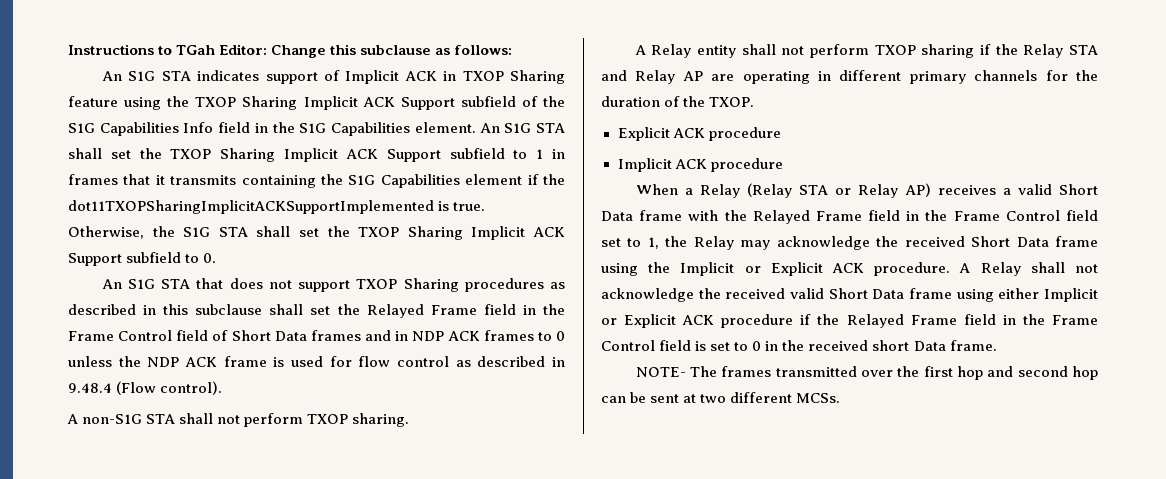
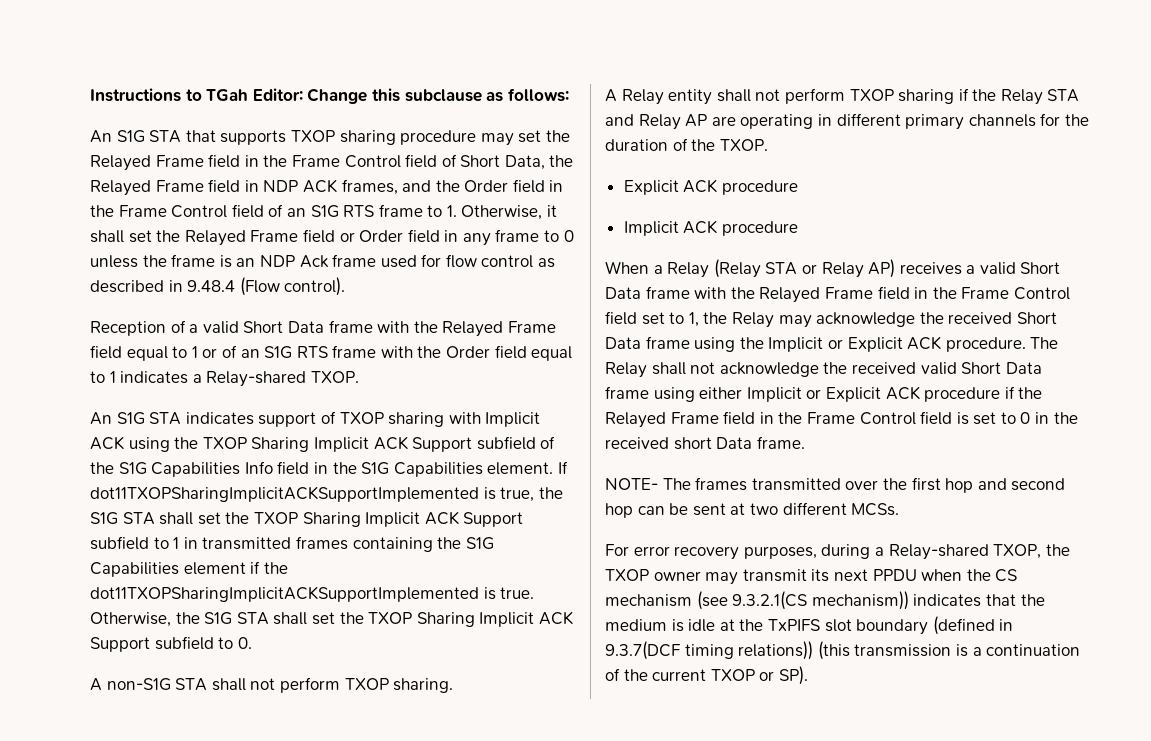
+ An S1G STA that supports TXOP sharing procedure may set the Relayed Frame field in the Frame Control field of Short Data, the Relayed Frame field in NDP ACK frames, and the Order field in the Frame Control field of an S1G RTS frame to 1. Otherwise, it shall set the Relayed Frame field or Order field in any frame to 0 unless the frame is an NDP Ack frame used for flow control as described in 9.48.4 (Flow control).
+ Reception of a valid Short Data frame with the Relayed Frame field equal to 1 or of an S1G RTS frame with the Order field equal to 1 indicates a Relay-shared TXOP.
- An S1G STA indicates support of Implicit ACK in TXOP Sharing feature using the TXOP Sharing Implicit ACK Support subfield of the S1G Capabilities Info field in the S1G Capabilities element.
+ An S1G STA indicates support of TXOP sharing with Implicit ACK using the TXOP Sharing Implicit ACK Support subfield of the S1G Capabilities Info field in the S1G Capabilities element.
- An S1G STA shall set the TXOP Sharing Implicit ACK Support subfield to 1 in frames that it transmits containing the S1G Capabilities element if the dot11TXOPSharingImplicitACKSupportImplemented is true.
+ If dot11TXOPSharingImplicitACKSupportImplemented is true, the S1G STA shall set the TXOP Sharing Implicit ACK Support subfield to 1 in transmitted frames containing the S1G Capabilities element if the dot11TXOPSharingImplicitACKSupportImplemented is true.
- An S1G STA that does not support TXOP Sharing procedures as described in this subclause shall set the Relayed Frame field in the Frame Control field of Short Data frames and in NDP ACK frames to 0 unless the NDP ACK frame is used for flow control as described in 9.48.4 (Flow control).
- A Relay shall not acknowledge the received valid Short Data frame using either Implicit or Explicit ACK procedure if the Relayed Frame field in the Frame Control field is set to 0 in the received short Data frame.
+ The Relay shall not acknowledge the received valid Short Data frame using either Implicit or Explicit ACK procedure if the Relayed Frame field in the Frame Control field is set to 0 in the received short Data frame.
+ For error recovery purposes, during a Relay-shared TXOP, the TXOP owner may transmit its next PPDU when the CS mechanism (see 9.3.2.1(CS mechanism)) indicates that the medium is idle at the TxPIFS slot boundary (defined in 9.3.7(DCF timing relations)) (this transmission is a continuation of the current TXOP or SP).

